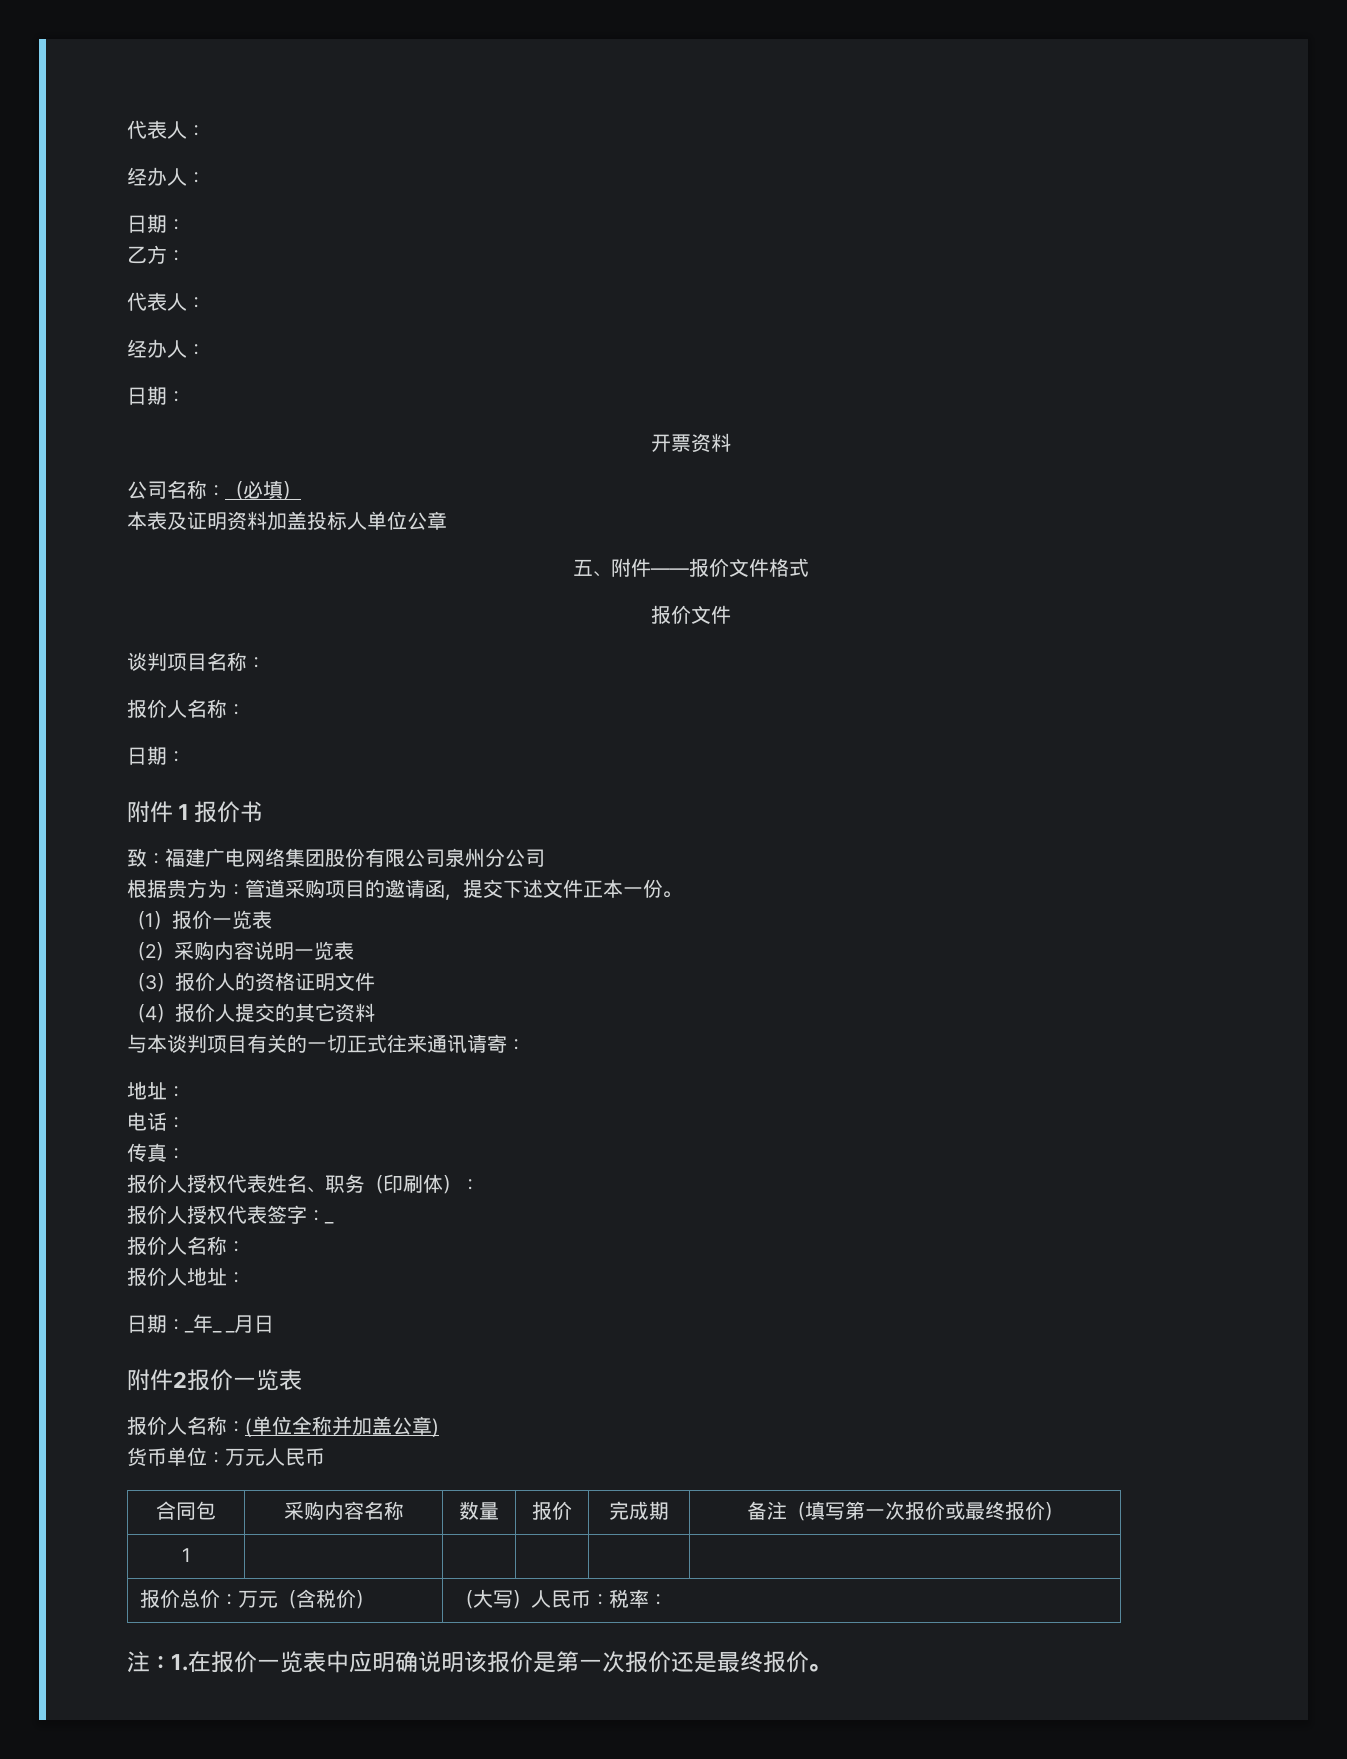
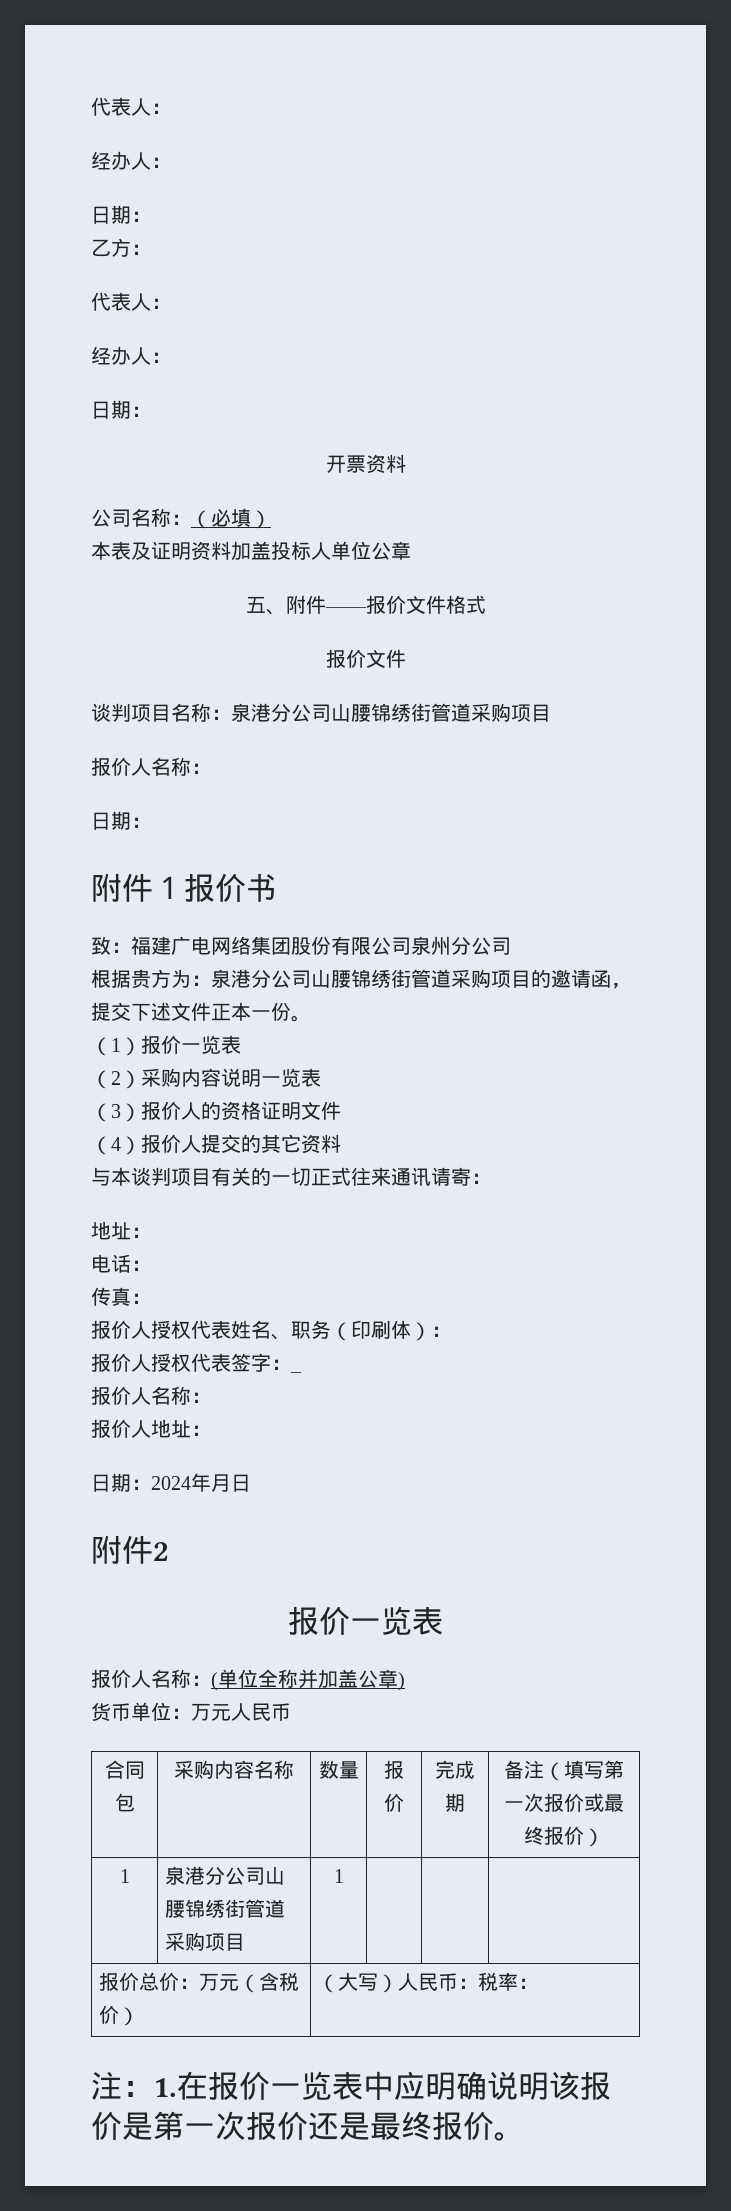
- 谈判项目名称：
+ 谈判项目名称：泉港分公司山腰锦绣街管道采购项目
- 根据贵方为：管道采购项目的邀请函，提交下述文件正本一份。
+ 根据贵方为：泉港分公司山腰锦绣街管道采购项目的邀请函，提交下述文件正本一份。
- 日期：_年_ _月日
+ 日期：2024年月日
- 附件2报价一览表
+ 附件2
+ 报价一览表
- 1 | | | | |
+ 1 | 泉港分公司山腰锦绣街管道采购项目 | 1 | | |

